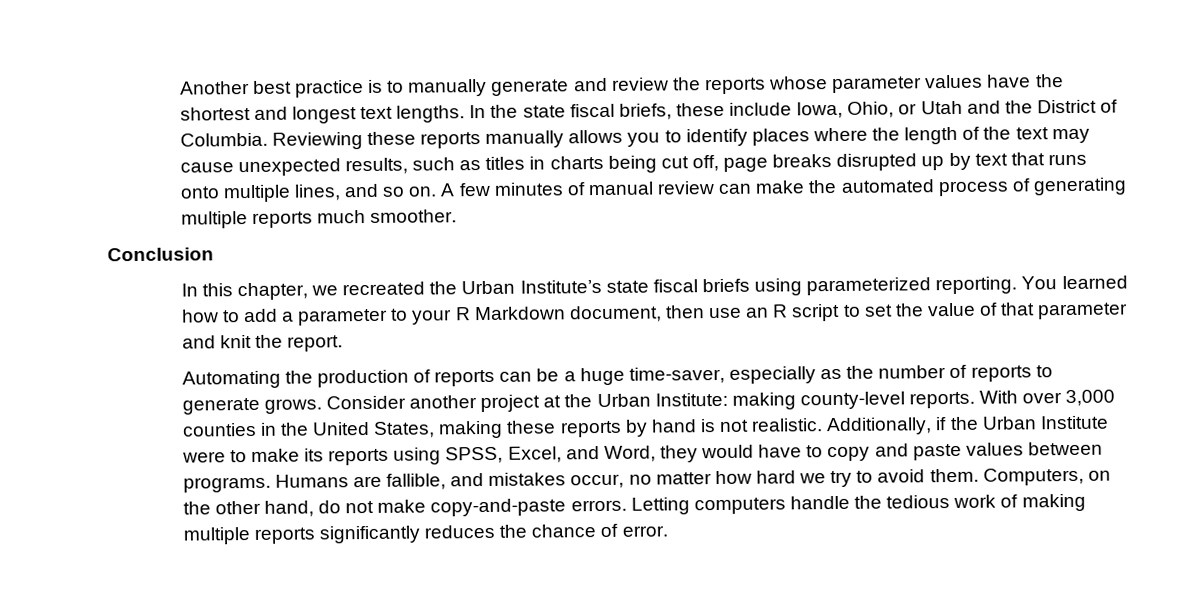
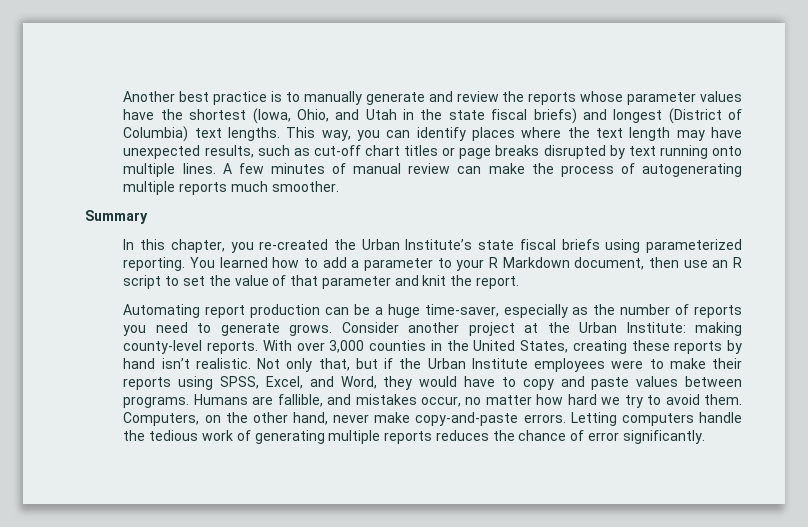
- Another best practice is to manually generate and review the reports whose parameter values have the shortest and longest text lengths. In the state fiscal briefs, these include Iowa, Ohio, or Utah and the District of Columbia. Reviewing these reports manually allows you to identify places where the length of the text may cause unexpected results, such as titles in charts being cut off, page breaks disrupted up by text that runs onto multiple lines, and so on.
+ Another best practice is to manually generate and review the reports whose parameter values have the shortest (Iowa, Ohio, and Utah in the state fiscal briefs) and longest (District of Columbia) text lengths. This way, you can identify places where the text length may have unexpected results, such as cut-off chart titles or page breaks disrupted by text running onto multiple lines.
- A few minutes of manual review can make the automated process of generating multiple reports much smoother.
+ A few minutes of manual review can make the process of autogenerating multiple reports much smoother.
- Conclusion
+ Summary
- In this chapter, we recreated the Urban Institute’s state fiscal briefs using parameterized reporting.
+ In this chapter, you re-created the Urban Institute’s state fiscal briefs using parameterized reporting.
- Automating the production of reports can be a huge time-saver, especially as the number of reports to generate grows.
+ Automating report production can be a huge time-saver, especially as the number of reports you need to generate grows.
- With over 3,000 counties in the United States, making these reports by hand is not realistic. Additionally, if the Urban Institute were to make its reports using SPSS, Excel, and Word, they would have to copy and paste values between programs.
+ With over 3,000 counties in the United States, creating these reports by hand isn’t realistic. Not only that, but if the Urban Institute employees were to make their reports using SPSS, Excel, and Word, they would have to copy and paste values between programs.
- Computers, on the other hand, do not make copy-and-paste errors.
+ Computers, on the other hand, never make copy-and-paste errors.
- Letting computers handle the tedious work of making multiple reports significantly reduces the chance of error.
+ Letting computers handle the tedious work of generating multiple reports reduces the chance of error significantly.

